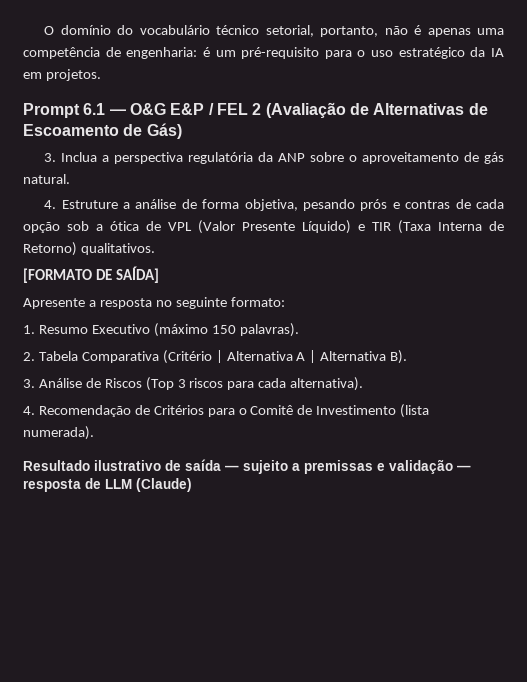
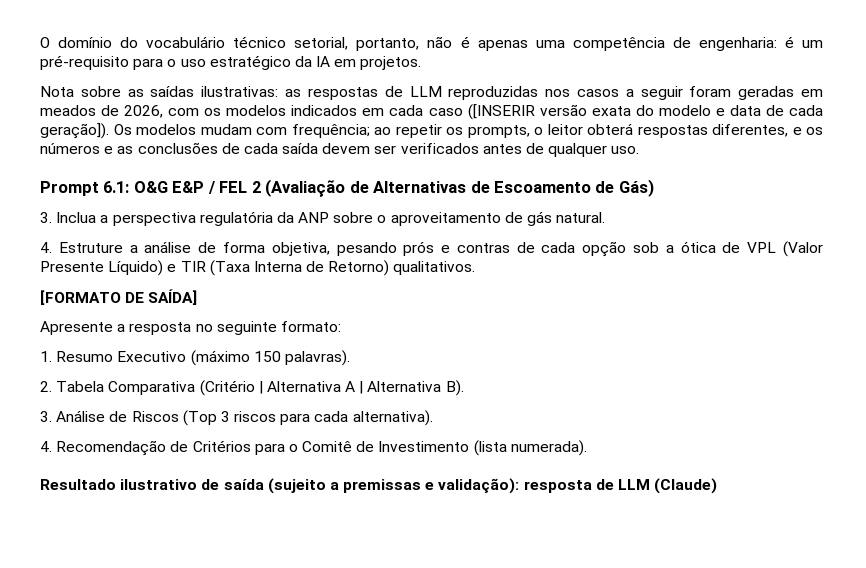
+ Nota sobre as saídas ilustrativas: as respostas de LLM reproduzidas nos casos a seguir foram geradas em meados de 2026, com os modelos indicados em cada caso ([INSERIR versão exata do modelo e data de cada geração]). Os modelos mudam com frequência; ao repetir os prompts, o leitor obterá respostas diferentes, e os números e as conclusões de cada saída devem ser verificados antes de qualquer uso.
- Prompt 6.1 — O&G E&P / FEL 2 (Avaliação de Alternativas de Escoamento de Gás)
+ Prompt 6.1: O&G E&P / FEL 2 (Avaliação de Alternativas de Escoamento de Gás)
- Resultado ilustrativo de saída — sujeito a premissas e validação — resposta de LLM (Claude)
+ Resultado ilustrativo de saída (sujeito a premissas e validação): resposta de LLM (Claude)

